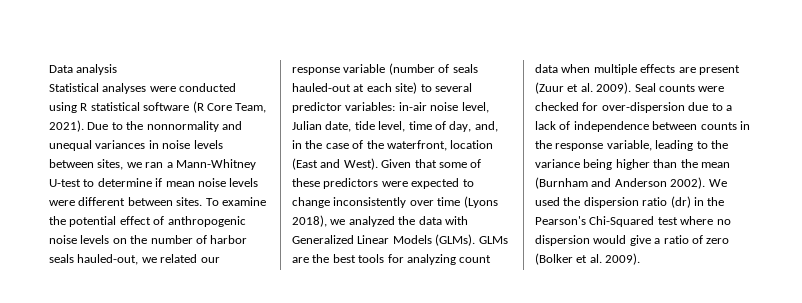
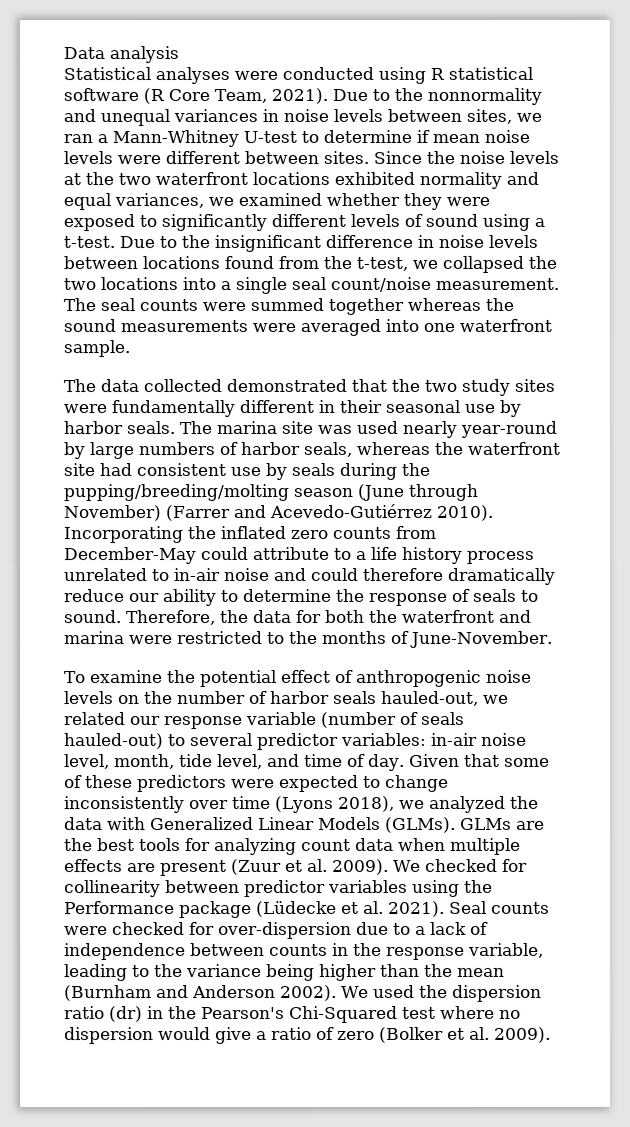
- Due to the nonnormality and unequal variances in noise levels between sites, we ran a Mann-Whitney U-test to determine if mean noise levels were different between sites. To examine the potential effect of anthropogenic noise levels on the number of harbor seals hauled-out, we related our response variable (number of seals hauled-out at each site) to several predictor variables: in-air noise level, Julian date, tide level, time of day, and, in the case of the waterfront, location (East and West).
+ Due to the nonnormality and unequal variances in noise levels between sites, we ran a Mann-Whitney U-test to determine if mean noise levels were different between sites. Since the noise levels at the two waterfront locations exhibited normality and equal variances, we examined whether they were exposed to significantly different levels of sound using a t-test. Due to the insignificant difference in noise levels between locations found from the t-test, we collapsed the two locations into a single seal count/noise measurement. The seal counts were summed together whereas the sound measurements were averaged into one waterfront sample.
+ The data collected demonstrated that the two study sites were fundamentally different in their seasonal use by harbor seals. The marina site was used nearly year-round by large numbers of harbor seals, whereas the waterfront site had consistent use by seals during the pupping/breeding/molting season (June through November) (Farrer and Acevedo-Gutiérrez 2010). Incorporating the inflated zero counts from December-May could attribute to a life history process unrelated to in-air noise and could therefore dramatically reduce our ability to determine the response of seals to sound. Therefore, the data for both the waterfront and marina were restricted to the months of June-November.
+ To examine the potential effect of anthropogenic noise levels on the number of harbor seals hauled-out, we related our response variable (number of seals hauled-out) to several predictor variables: in-air noise level, month, tide level, and time of day.
+ We checked for collinearity between predictor variables using the Performance package (Lüdecke et al. 2021).

